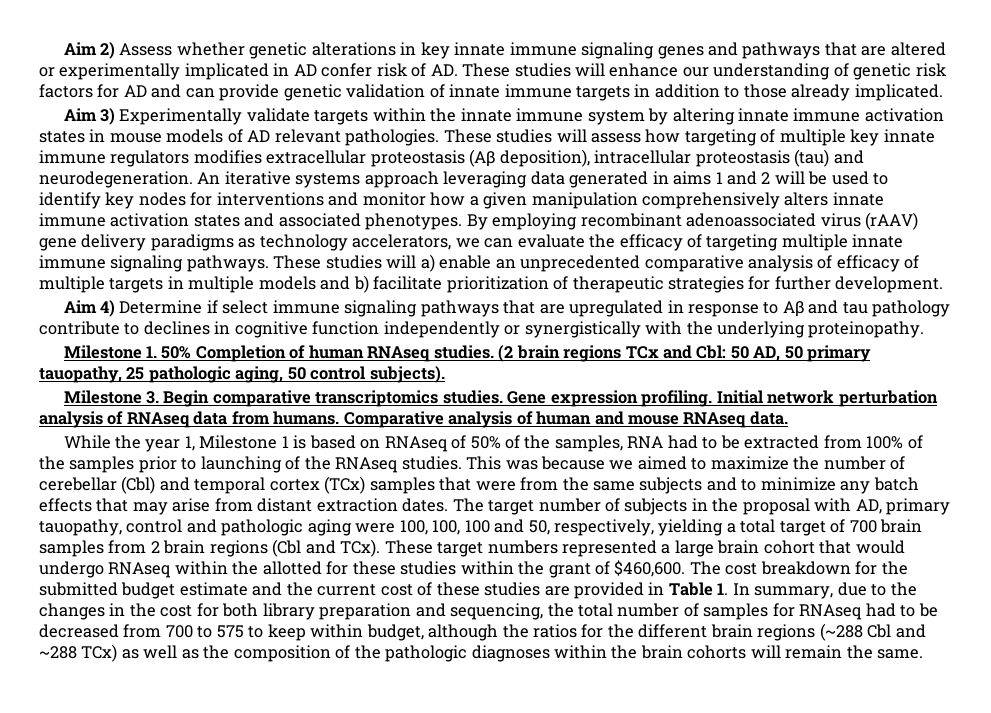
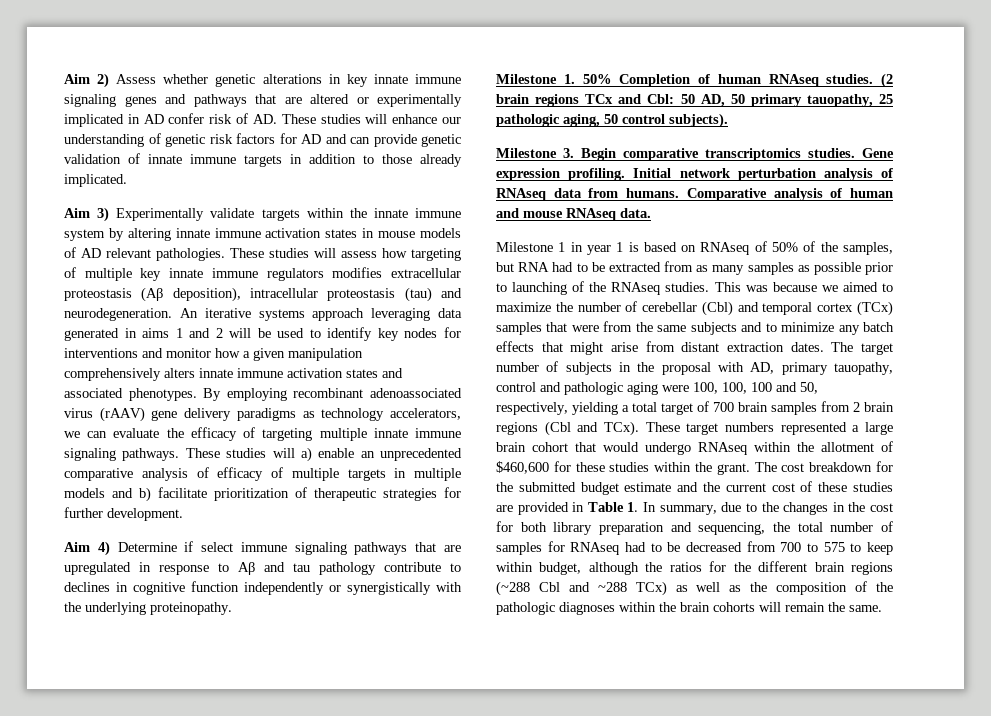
- While the year 1, Milestone 1 is based on RNAseq of 50% of the samples, RNA had to be extracted from 100% of the samples prior to launching of the RNAseq studies.
+ Milestone 1 in year 1 is based on RNAseq of 50% of the samples, but RNA had to be extracted from as many samples as possible prior to launching of the RNAseq studies.
- This was because we aimed to maximize the number of cerebellar (Cbl) and temporal cortex (TCx) samples that were from the same subjects and to minimize any batch effects that may arise from distant extraction dates.
+ This was because we aimed to maximize the number of cerebellar (Cbl) and temporal cortex (TCx) samples that were from the same subjects and to minimize any batch effects that might arise from distant extraction dates.
- These target numbers represented a large brain cohort that would undergo RNAseq within the allotted for these studies within the grant of $460,600.
+ These target numbers represented a large brain cohort that would undergo RNAseq within the allotment of $460,600 for these studies within the grant.

